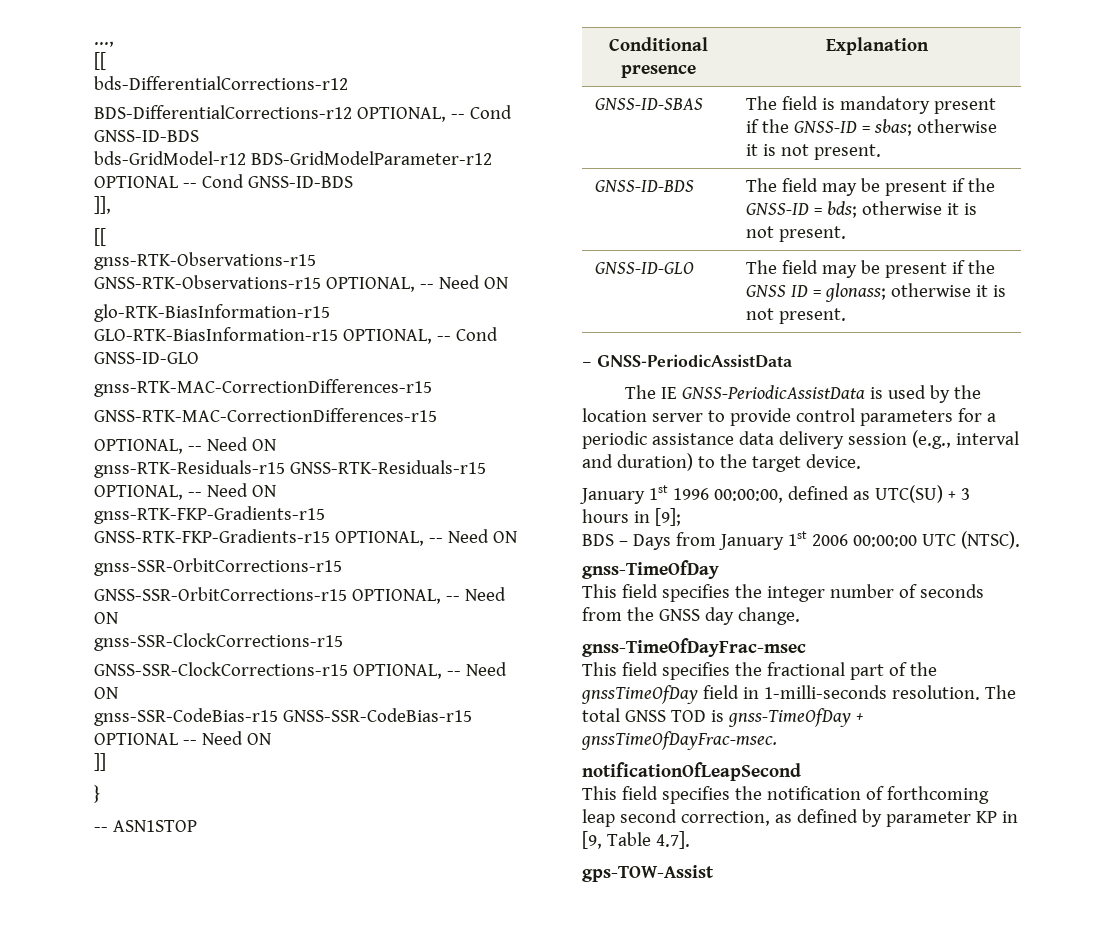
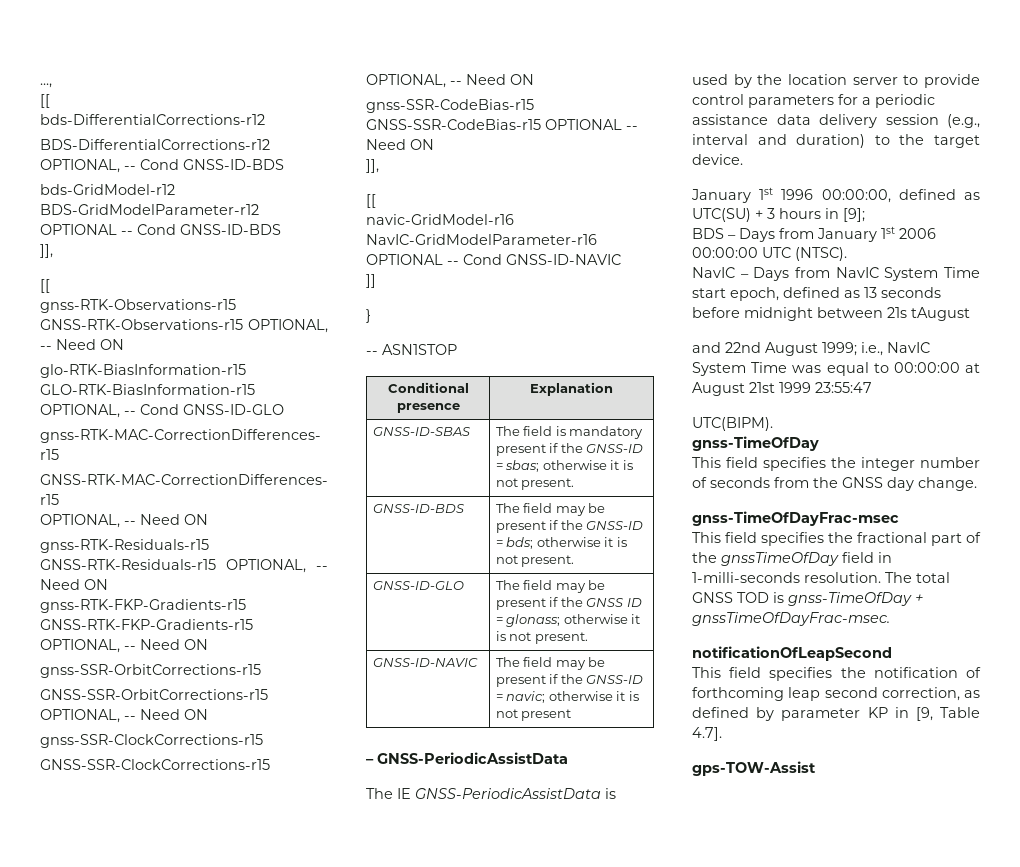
  gnss-SSR-CodeBias-r15 GNSS-SSR-CodeBias-r15 OPTIONAL -- Need ON
+ ]],
+ [[
+ navic-GridModel-r16 NavIC-GridModelParameter-r16 OPTIONAL -- Cond GNSS-ID-NAVIC
+ GNSS-ID-NAVIC | The field may be present if the GNSS-ID = navic; otherwise it is not present
+ NavIC – Days from NavIC System Time start epoch, defined as 13 seconds before midnight between 21s tAugust
+ and 22nd August 1999; i.e., NavIC System Time was equal to 00:00:00 at August 21st 1999 23:55:47
+ UTC(BIPM).

